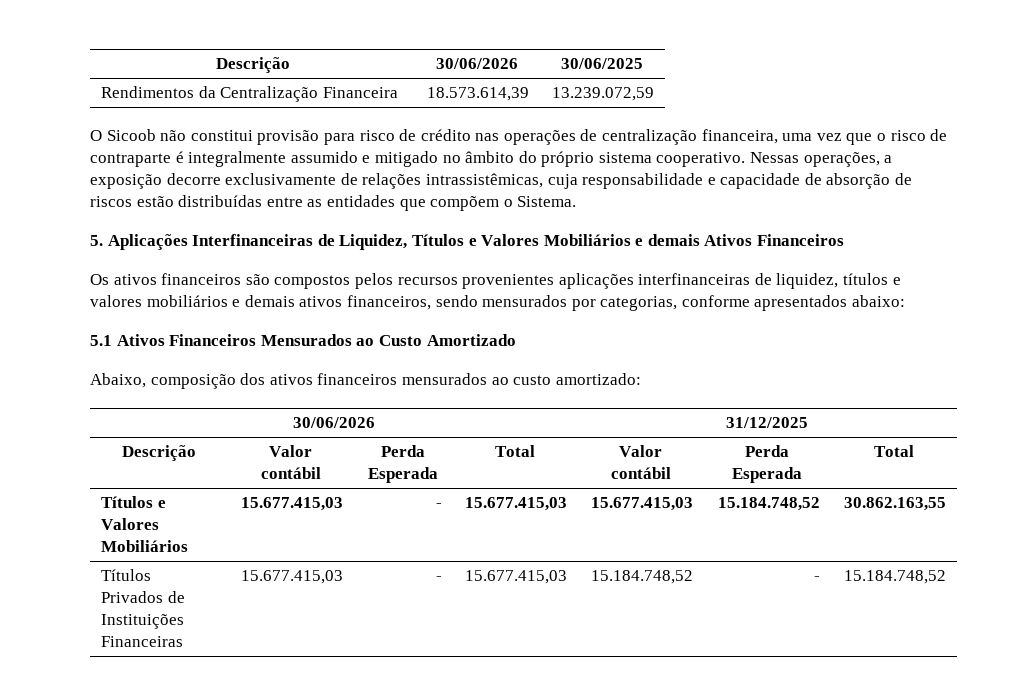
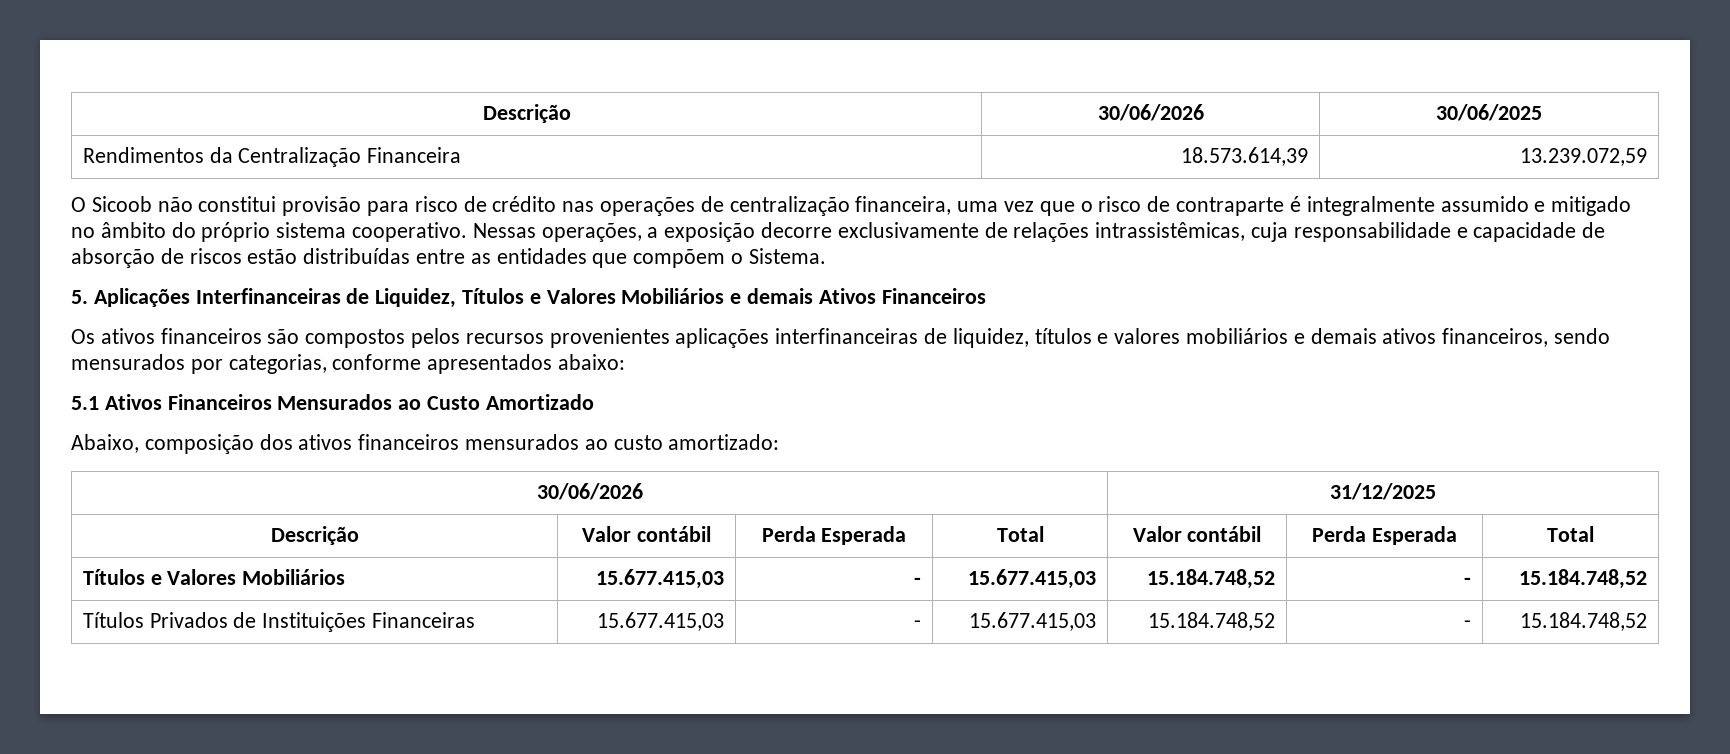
- Títulos e Valores Mobiliários | 15.677.415,03 | - | 15.677.415,03 | 15.677.415,03 | 15.184.748,52 | 30.862.163,55
+ Títulos e Valores Mobiliários | 15.677.415,03 | - | 15.677.415,03 | 15.184.748,52 | - | 15.184.748,52

